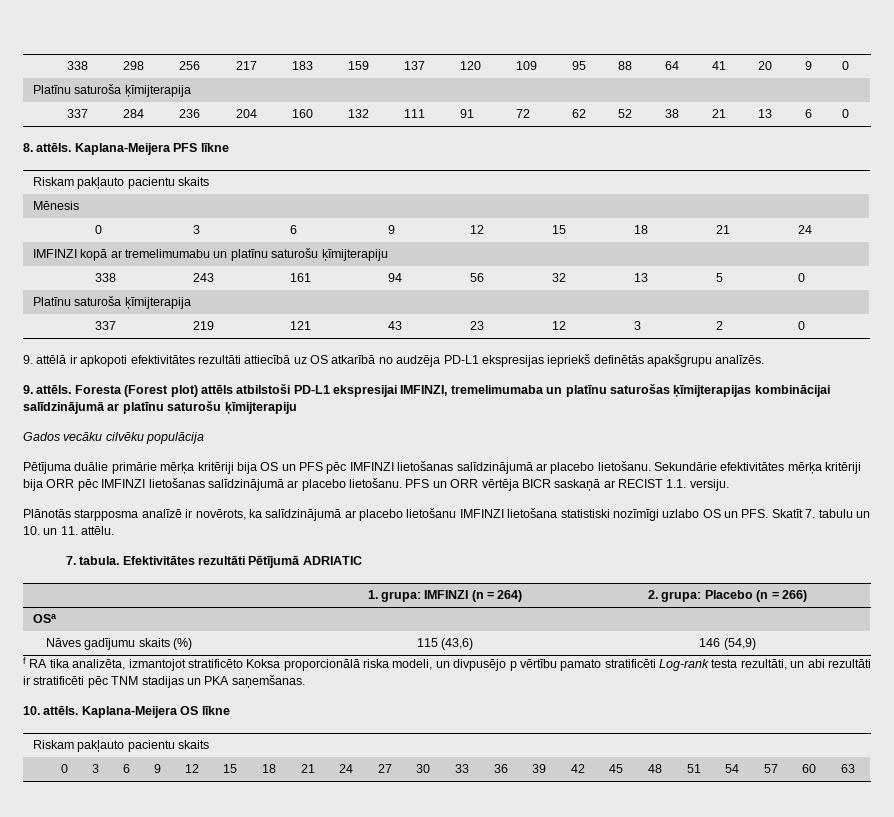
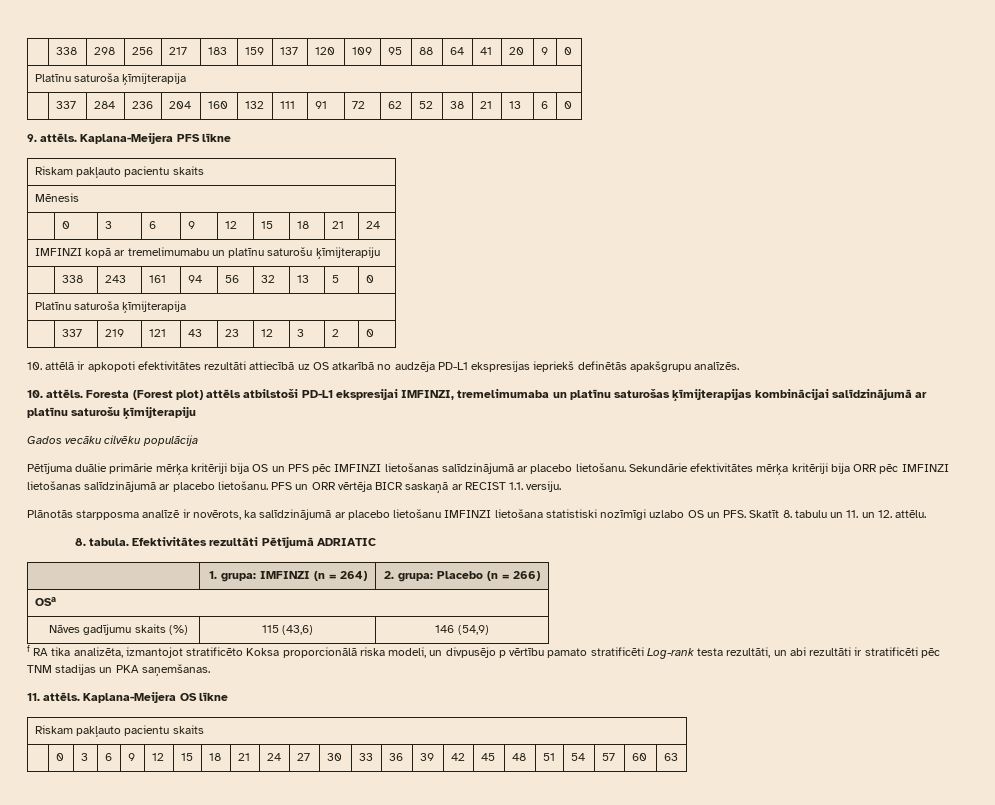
- 8. attēls.
+ 9. attēls.
- 9. attēlā ir apkopoti efektivitātes rezultāti attiecībā uz OS atkarībā no audzēja PD-L1 ekspresijas iepriekš definētās apakšgrupu analīzēs.
+ 10. attēlā ir apkopoti efektivitātes rezultāti attiecībā uz OS atkarībā no audzēja PD-L1 ekspresijas iepriekš definētās apakšgrupu analīzēs.
- 9. attēls.
+ 10. attēls.
- Plānotās starpposma analīzē ir novērots, ka salīdzinājumā ar placebo lietošanu IMFINZI lietošana statistiski nozīmīgi uzlabo OS un PFS. Skatīt 7. tabulu un 10. un 11. attēlu.
+ Plānotās starpposma analīzē ir novērots, ka salīdzinājumā ar placebo lietošanu IMFINZI lietošana statistiski nozīmīgi uzlabo OS un PFS. Skatīt 8. tabulu un 11. un 12. attēlu.
- 7. tabula.
+ 8. tabula.
- 10. attēls.
+ 11. attēls.

